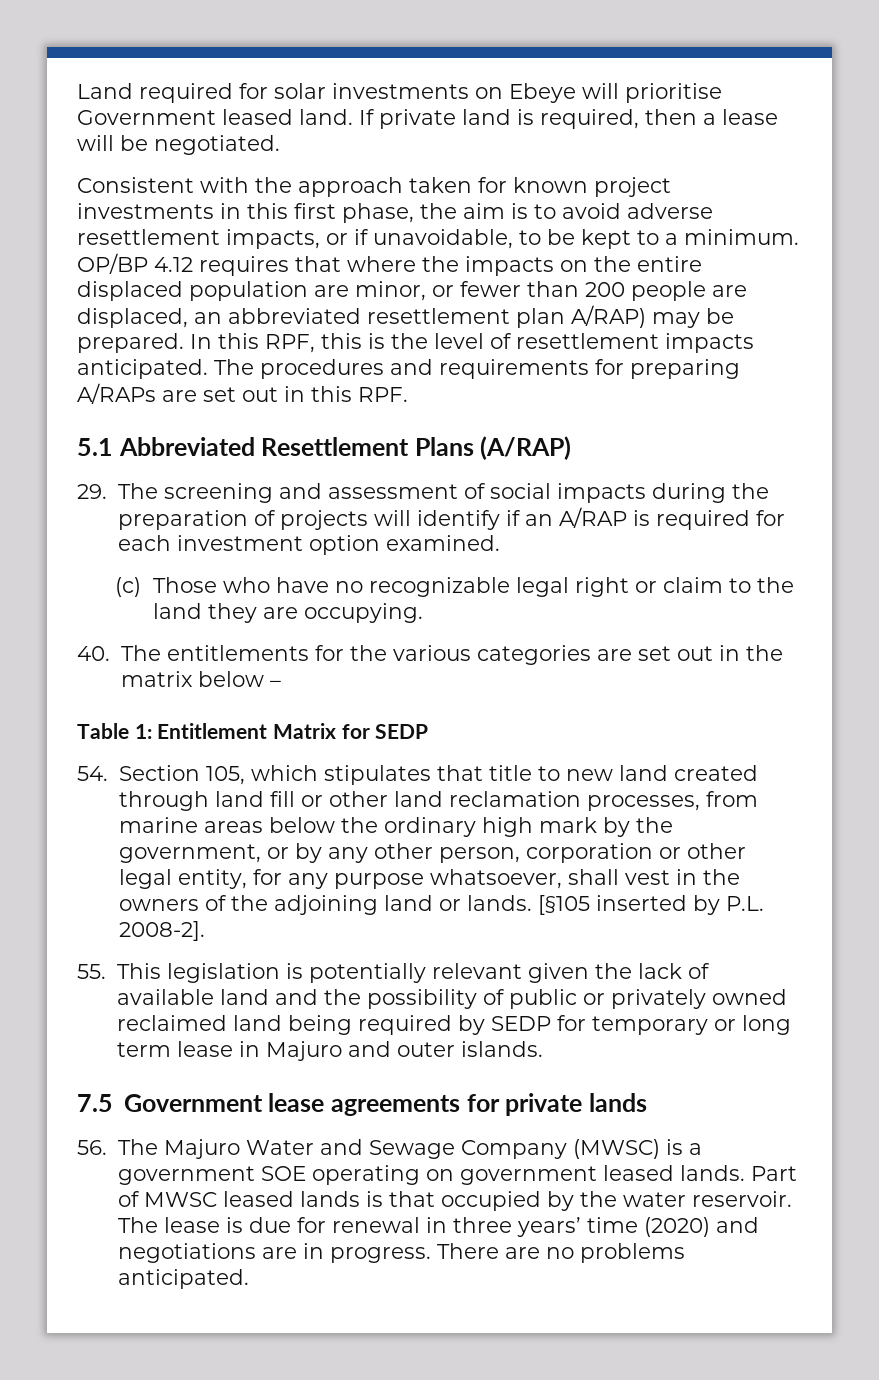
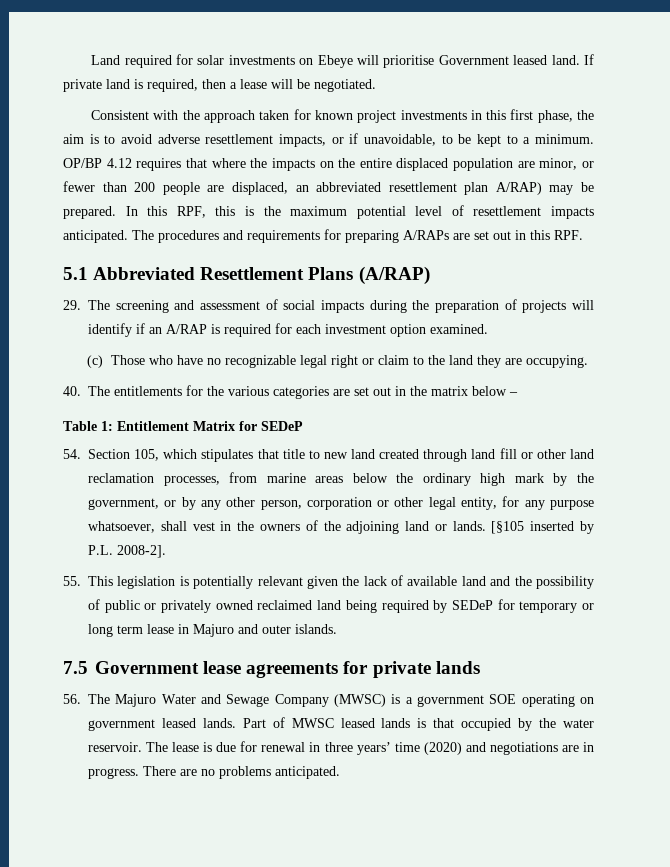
- In this RPF, this is the level of resettlement impacts anticipated.
+ In this RPF, this is the maximum potential level of resettlement impacts anticipated.
- Table 1: Entitlement Matrix for SEDP
+ Table 1: Entitlement Matrix for SEDeP
- 55. This legislation is potentially relevant given the lack of available land and the possibility of public or privately owned reclaimed land being required by SEDP for temporary or long term lease in Majuro and outer islands.
+ 55. This legislation is potentially relevant given the lack of available land and the possibility of public or privately owned reclaimed land being required by SEDeP for temporary or long term lease in Majuro and outer islands.

